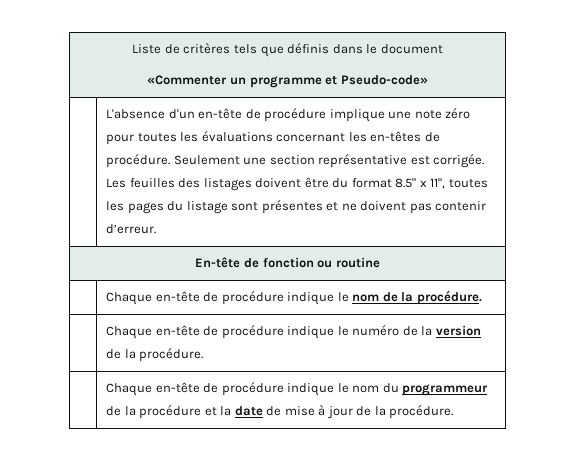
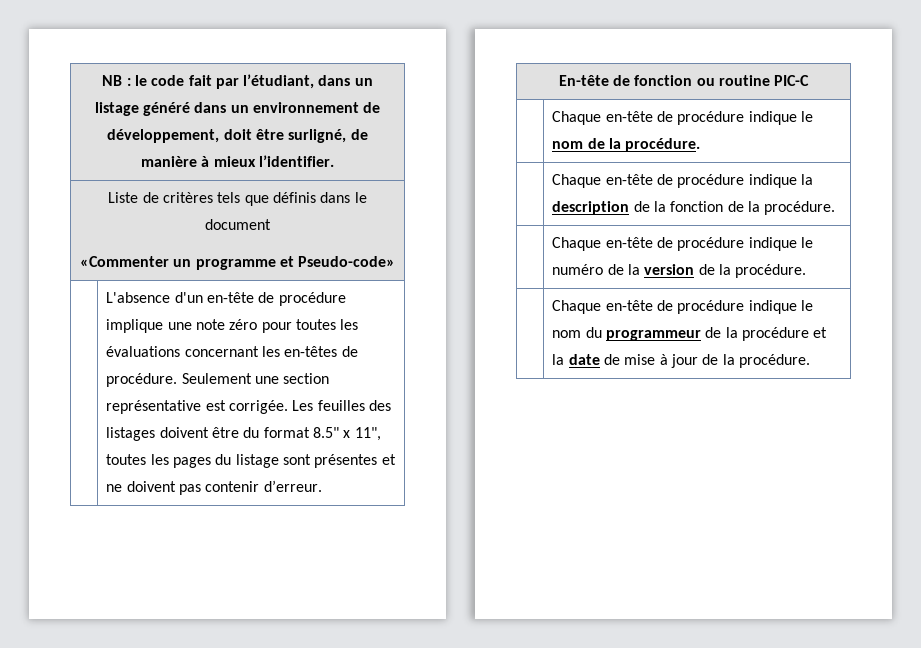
+ NB : le code fait par l’étudiant, dans un listage généré dans un environnement de développement, doit être surligné, de manière à mieux l’identifier.
- En-tête de fonction ou routine
+ En-tête de fonction ou routine PIC-C
+ | Chaque en-tête de procédure indique la description de la fonction de la procédure.

